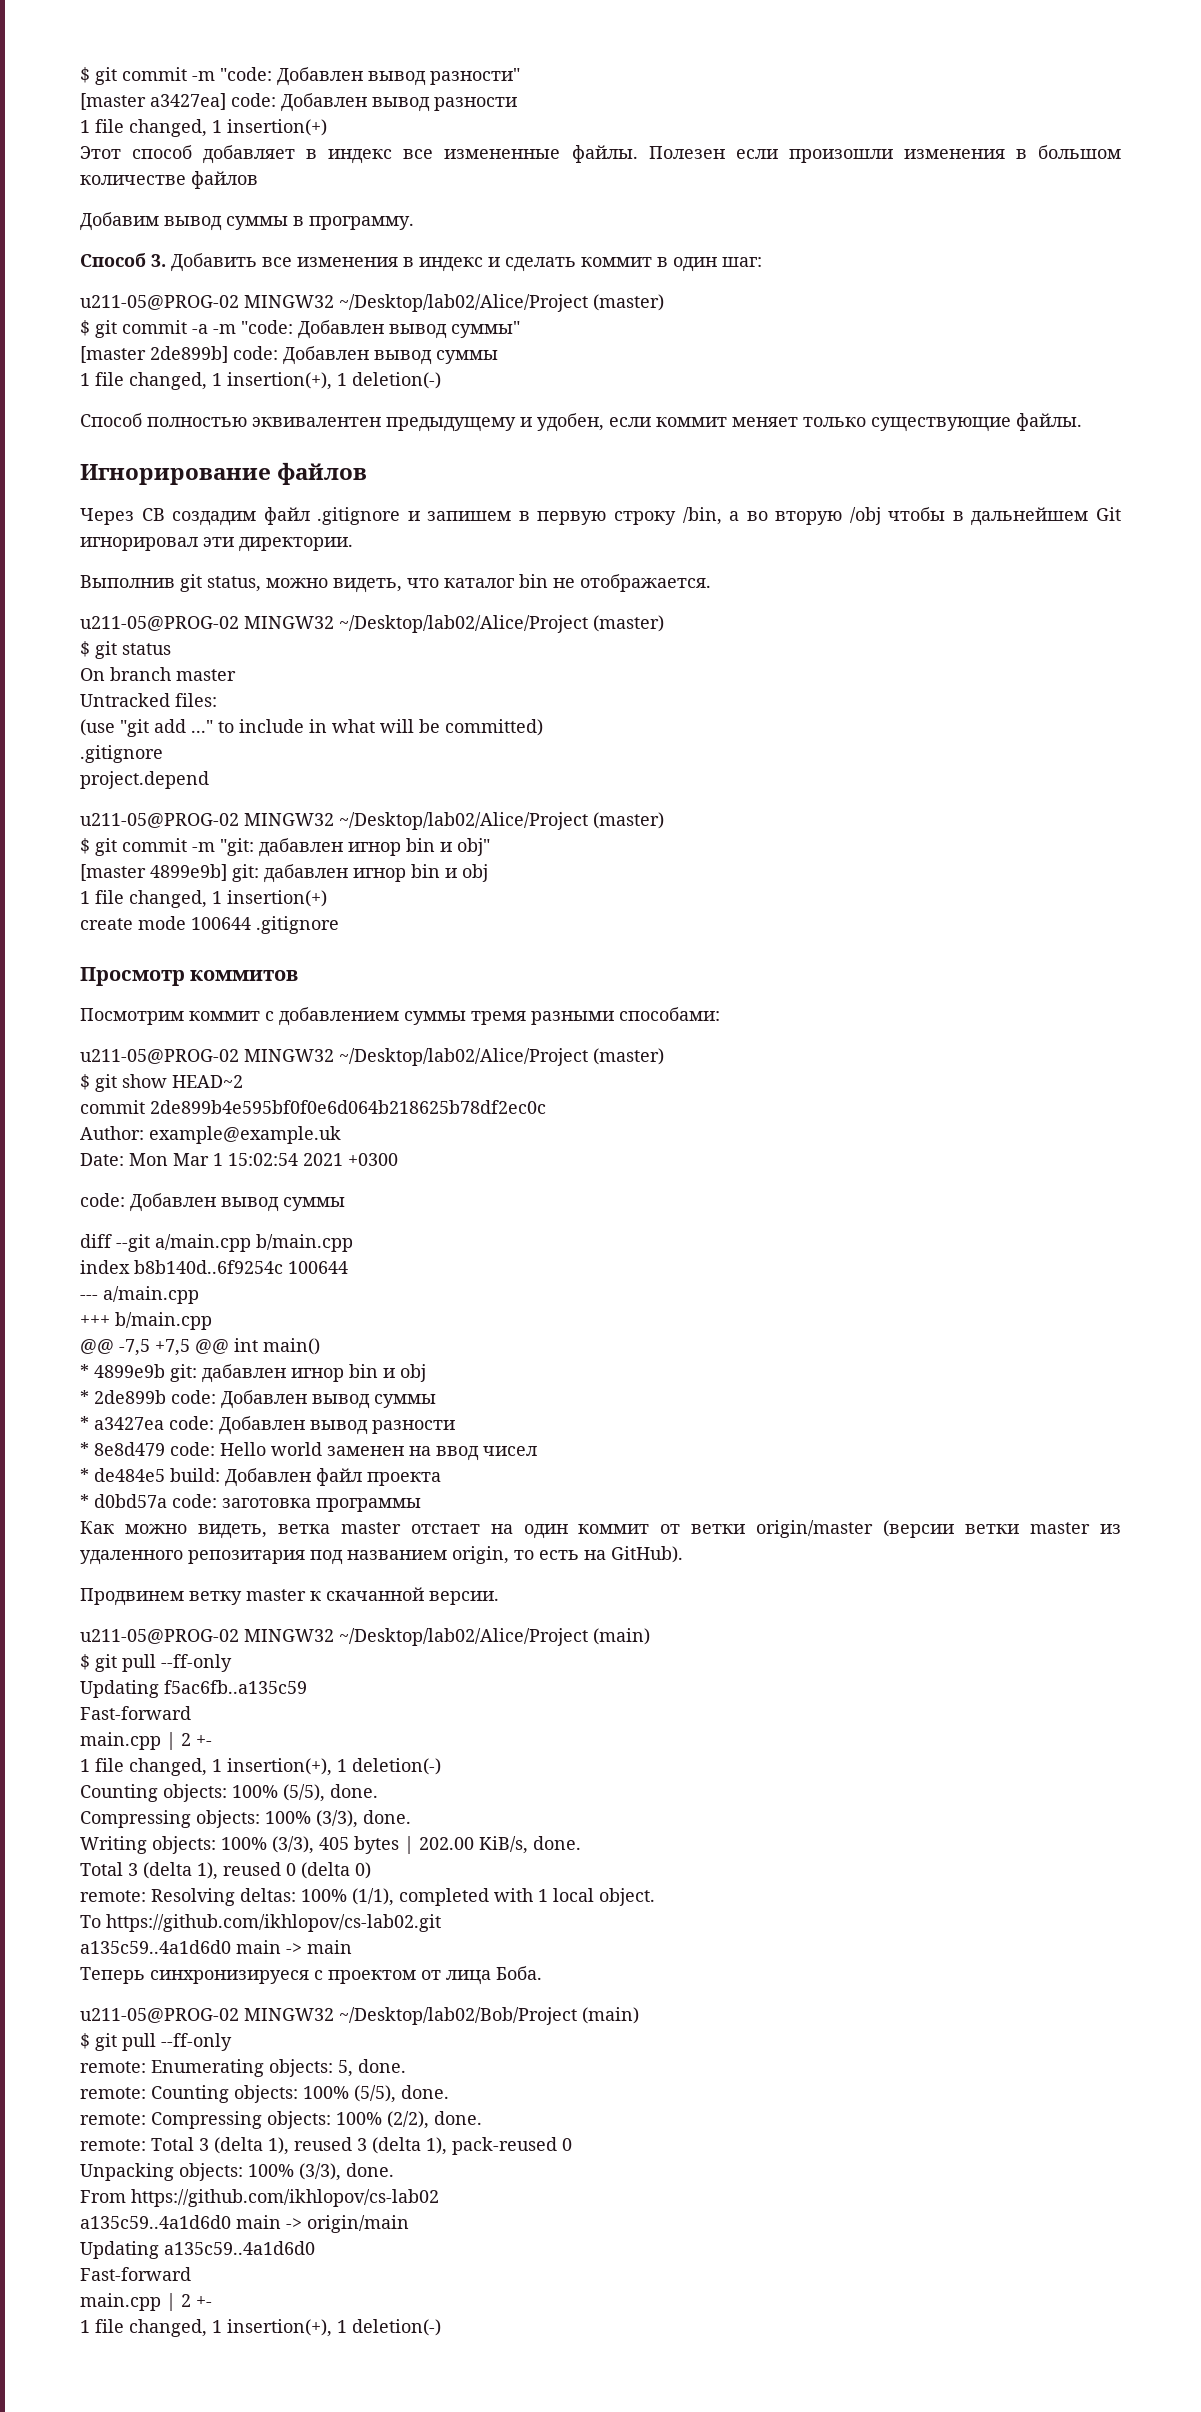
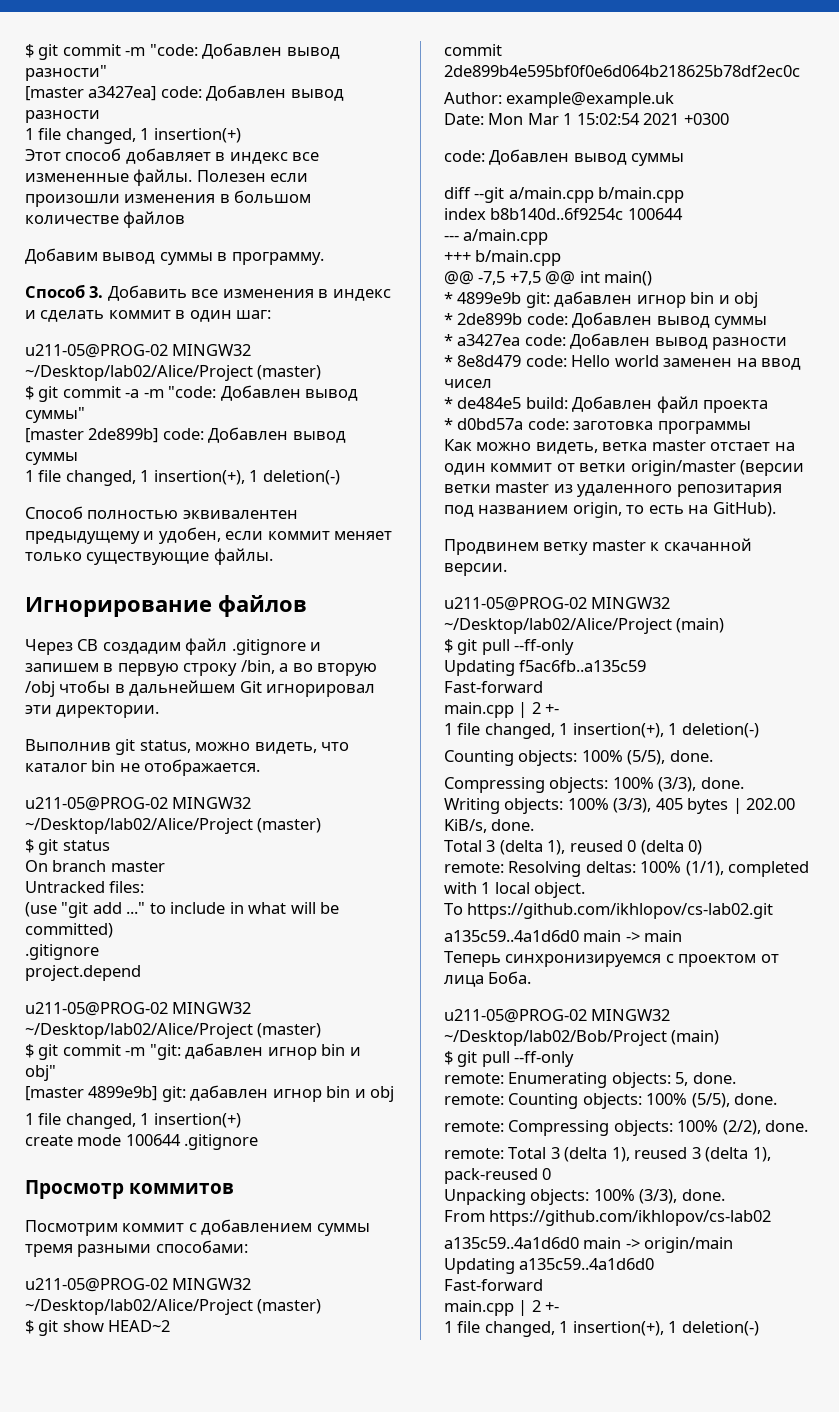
- Теперь синхронизируеся с проектом от лица Боба.
+ Теперь синхронизируемся с проектом от лица Боба.

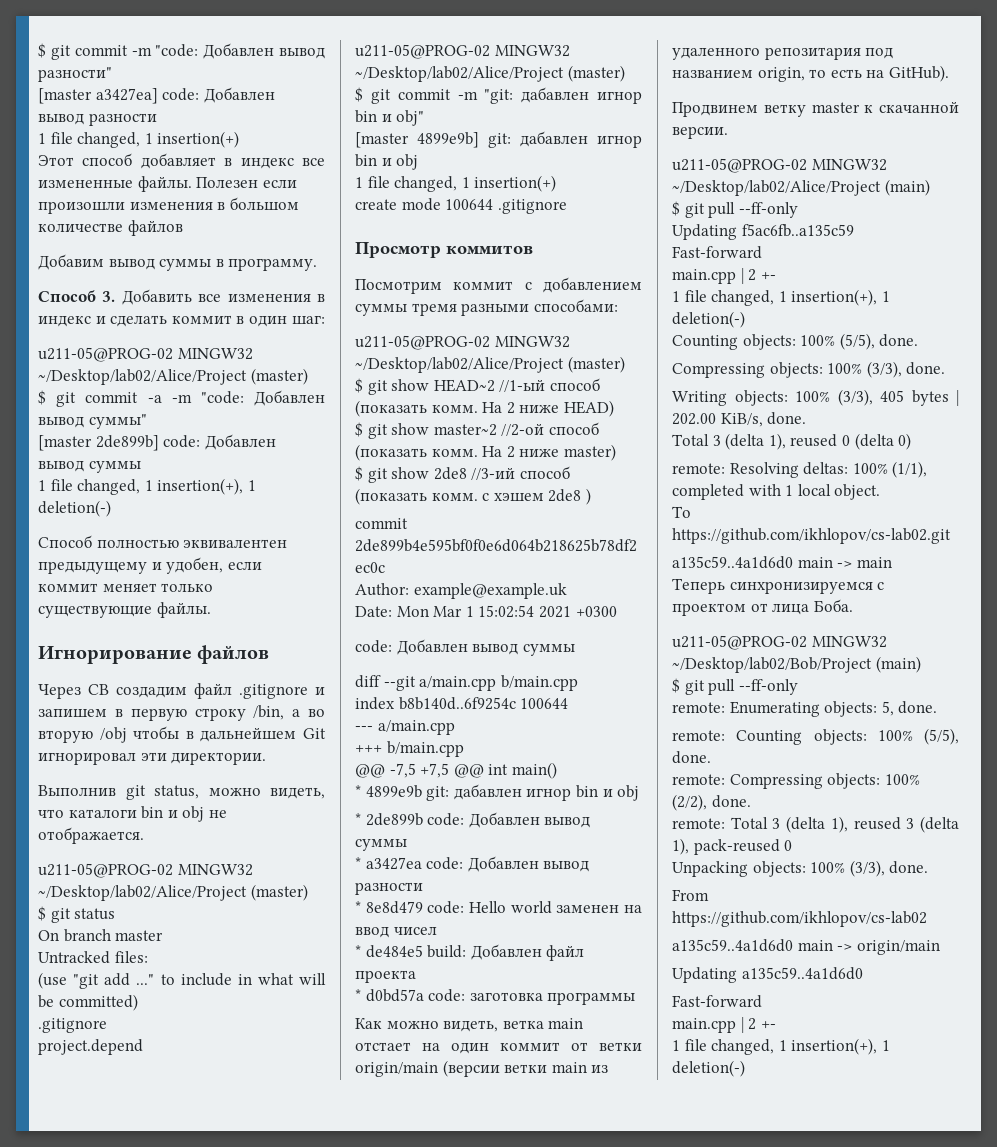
- Выполнив git status, можно видеть, что каталог bin не отображается.
+ Выполнив git status, можно видеть, что каталоги bin и obj не отображается.
- $ git show HEAD~2
+ $ git show HEAD~2 //1-ый способ (показать комм. На 2 ниже HEAD)
+ $ git show master~2 //2-ой способ (показать комм. На 2 ниже master)
+ $ git show 2de8 //3-ий способ (показать комм. с хэшем 2de8 )
- Как можно видеть, ветка master отстает на один коммит от ветки origin/master (версии ветки master из удаленного репозитария под названием origin, то есть на GitHub).
+ Как можно видеть, ветка main отстает на один коммит от ветки origin/main (версии ветки main из удаленного репозитария под названием origin, то есть на GitHub).

